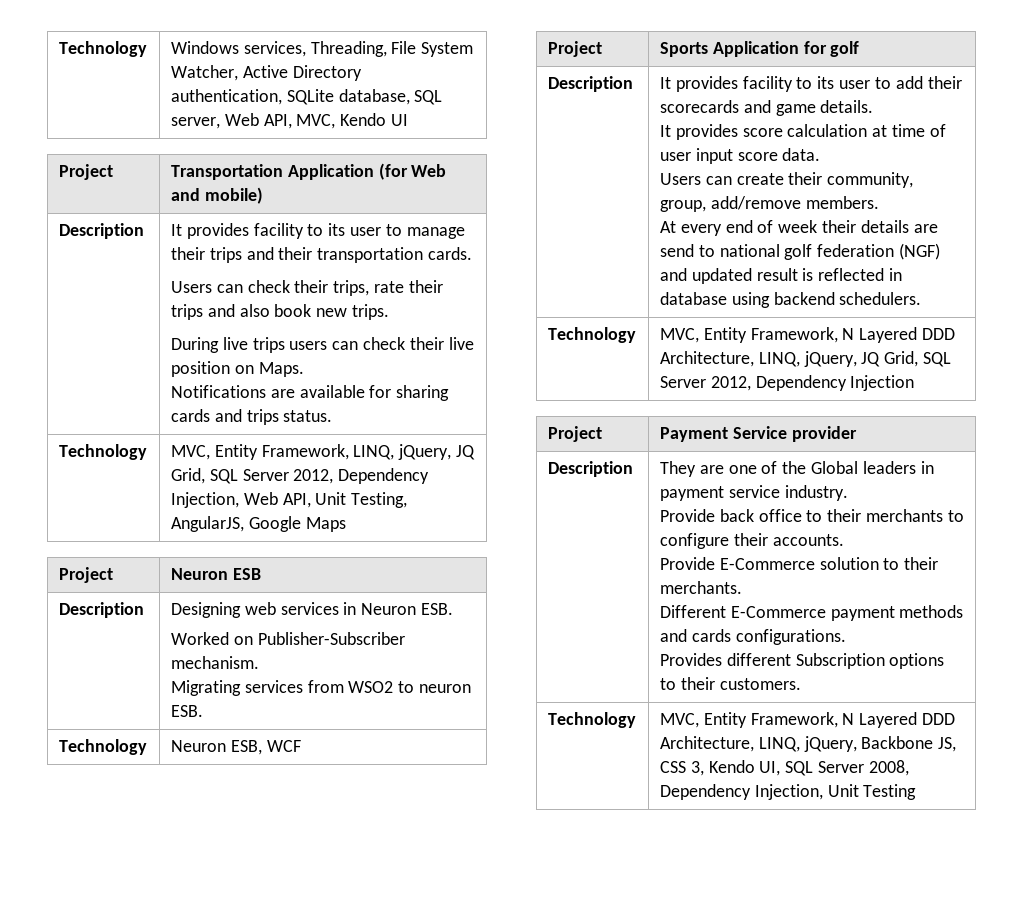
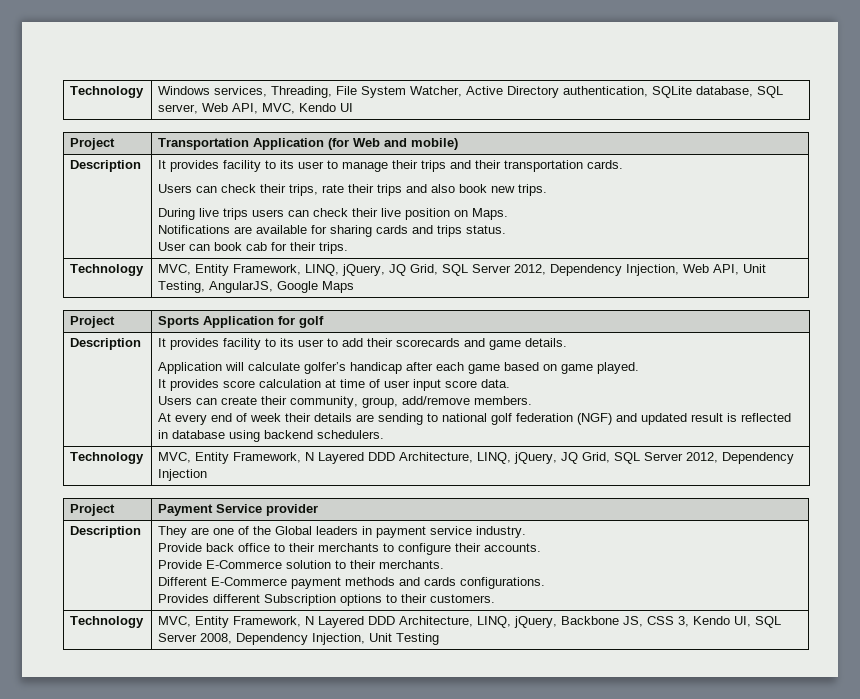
+ User can book cab for their trips.
- Project | Neuron ESB
- Description | Designing web services in Neuron ESB.
- Worked on Publisher-Subscriber mechanism.
- Migrating services from WSO2 to neuron ESB.
- Technology | Neuron ESB, WCF
+ Application will calculate golfer’s handicap after each game based on game played.
- At every end of week their details are send to national golf federation (NGF) and updated result is reflected in database using backend schedulers.
+ At every end of week their details are sending to national golf federation (NGF) and updated result is reflected in database using backend schedulers.

